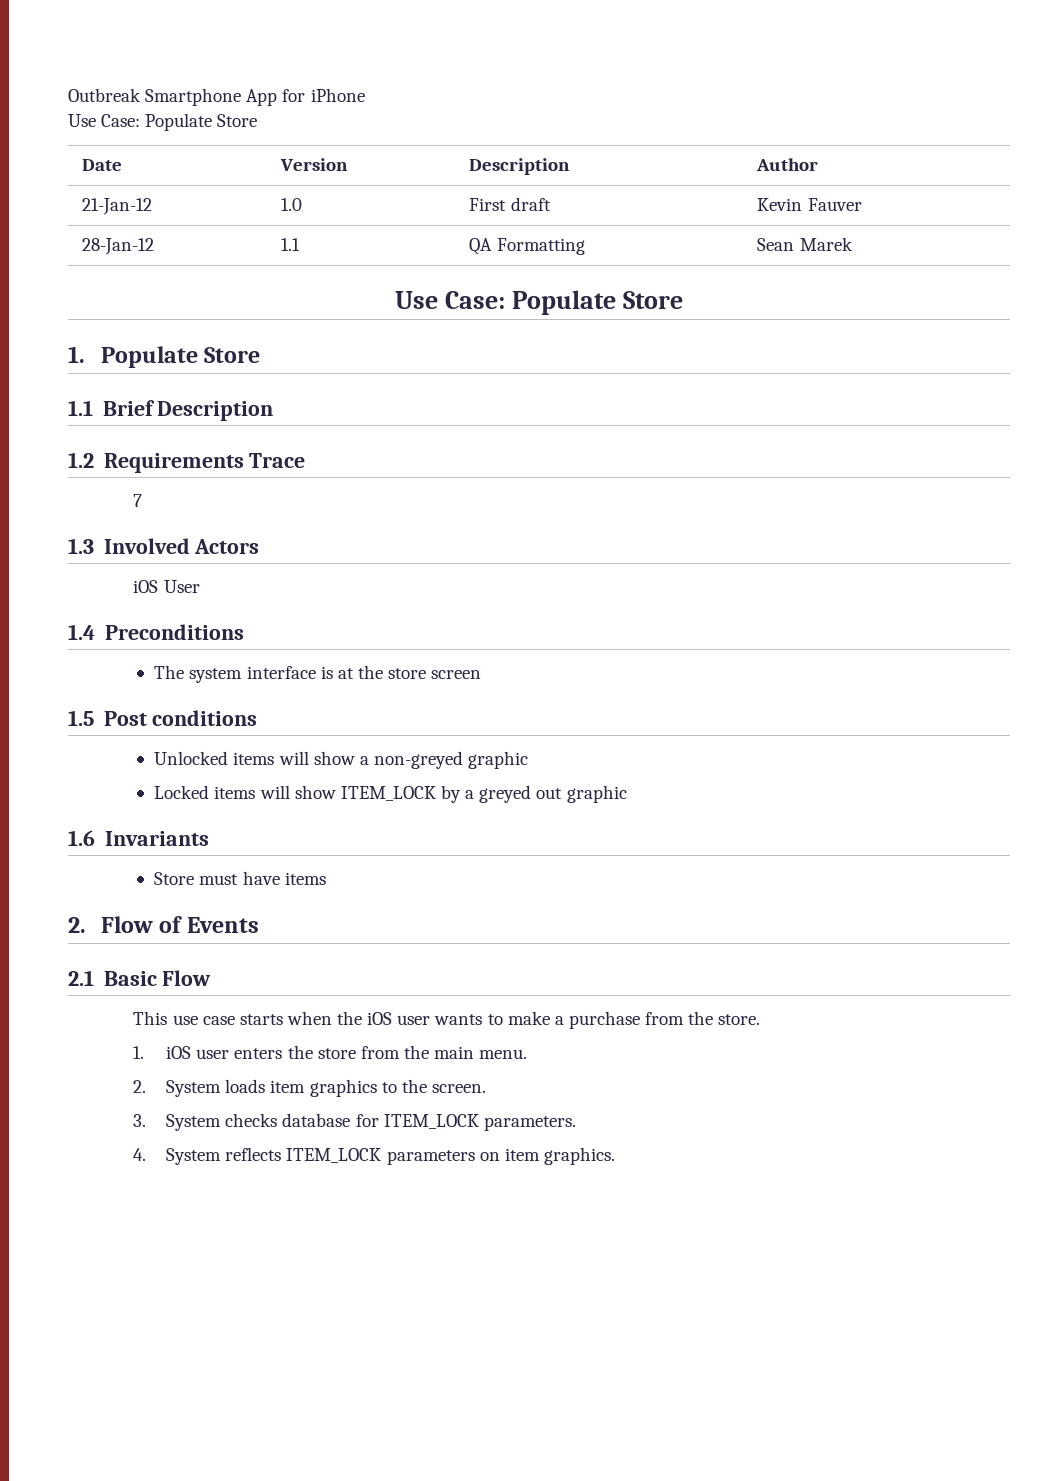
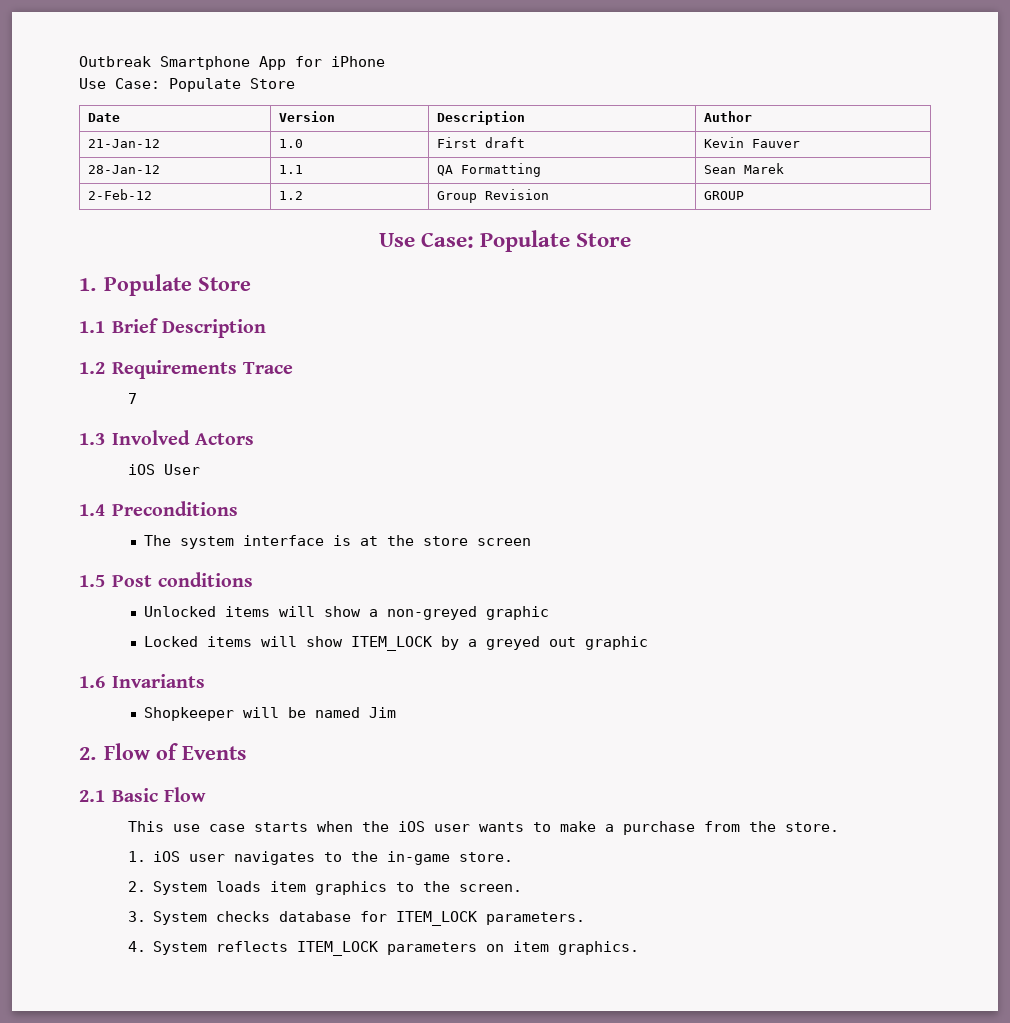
+ 2-Feb-12 | 1.2 | Group Revision | GROUP
- Store must have items
+ Shopkeeper will be named Jim
- 1. iOS user enters the store from the main menu.
+ 1. iOS user navigates to the in-game store.

